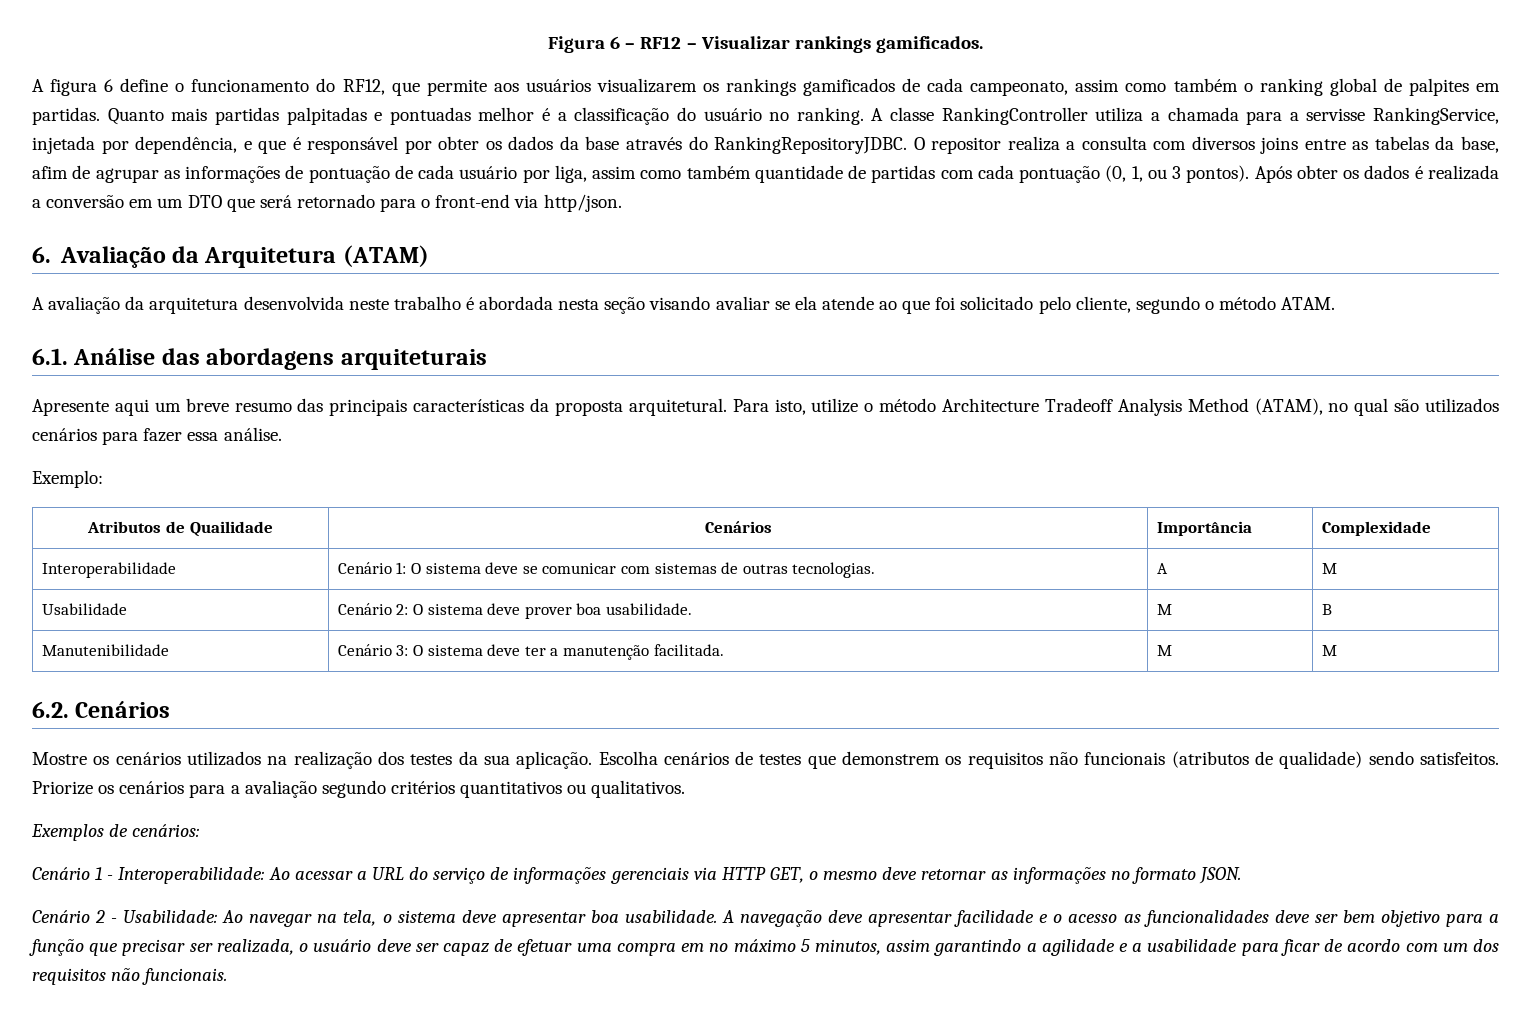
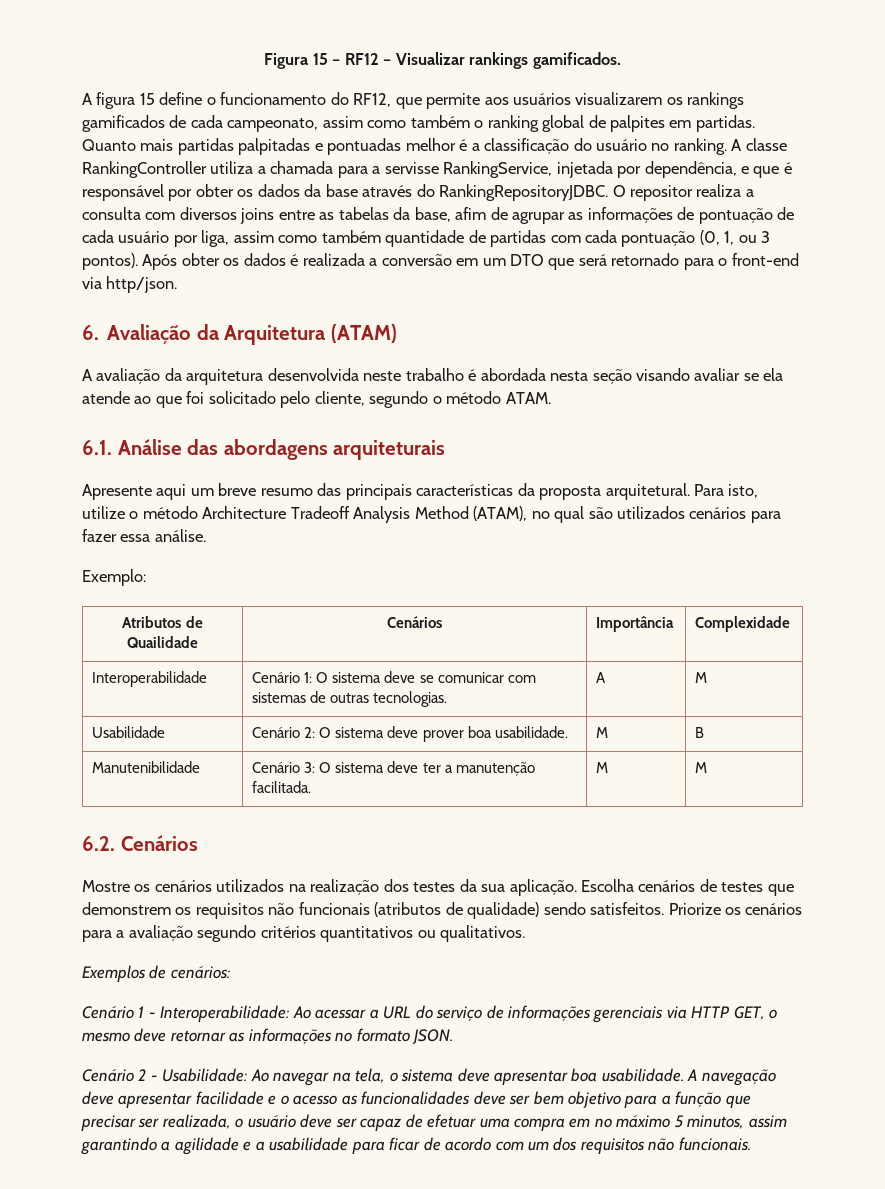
- Figura 6 – RF12 – Visualizar rankings gamificados.
+ Figura 15 – RF12 – Visualizar rankings gamificados.
- A figura 6 define o funcionamento do RF12, que permite aos usuários visualizarem os rankings gamificados de cada campeonato, assim como também o ranking global de palpites em partidas.
+ A figura 15 define o funcionamento do RF12, que permite aos usuários visualizarem os rankings gamificados de cada campeonato, assim como também o ranking global de palpites em partidas.

